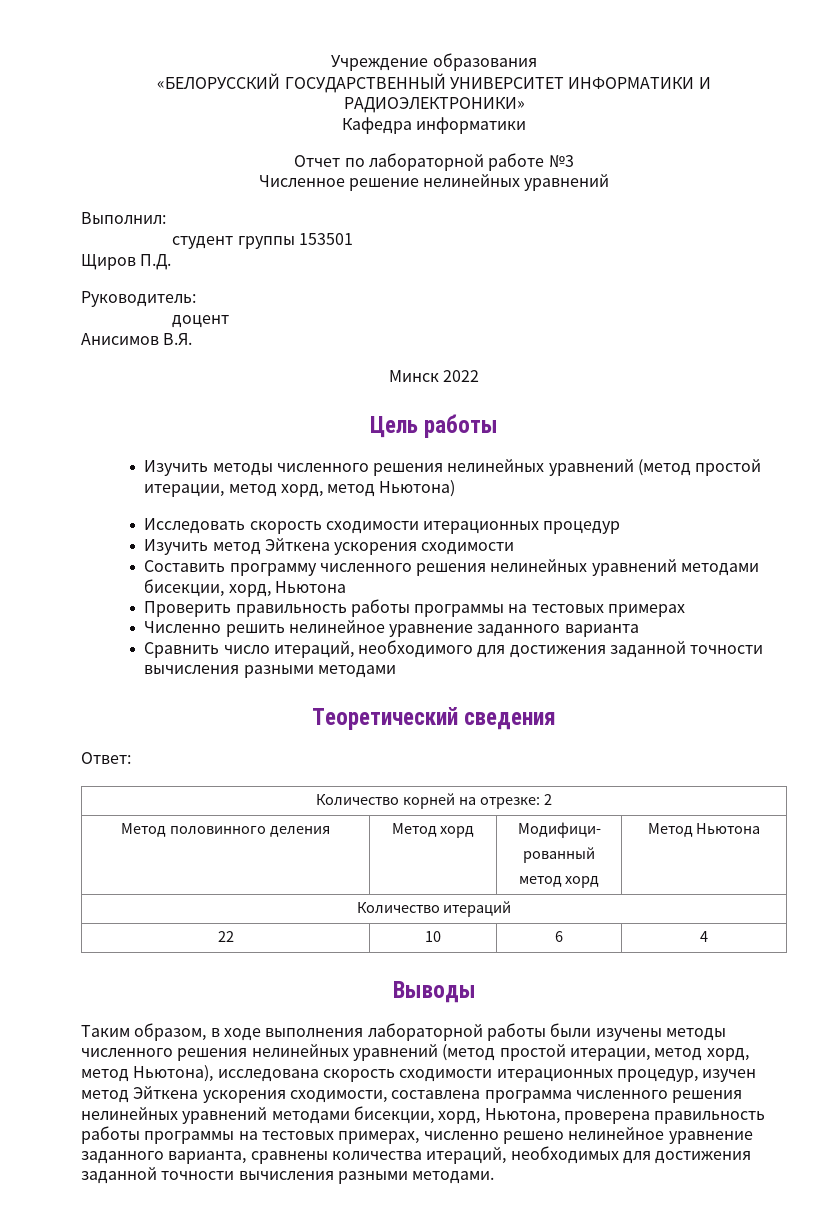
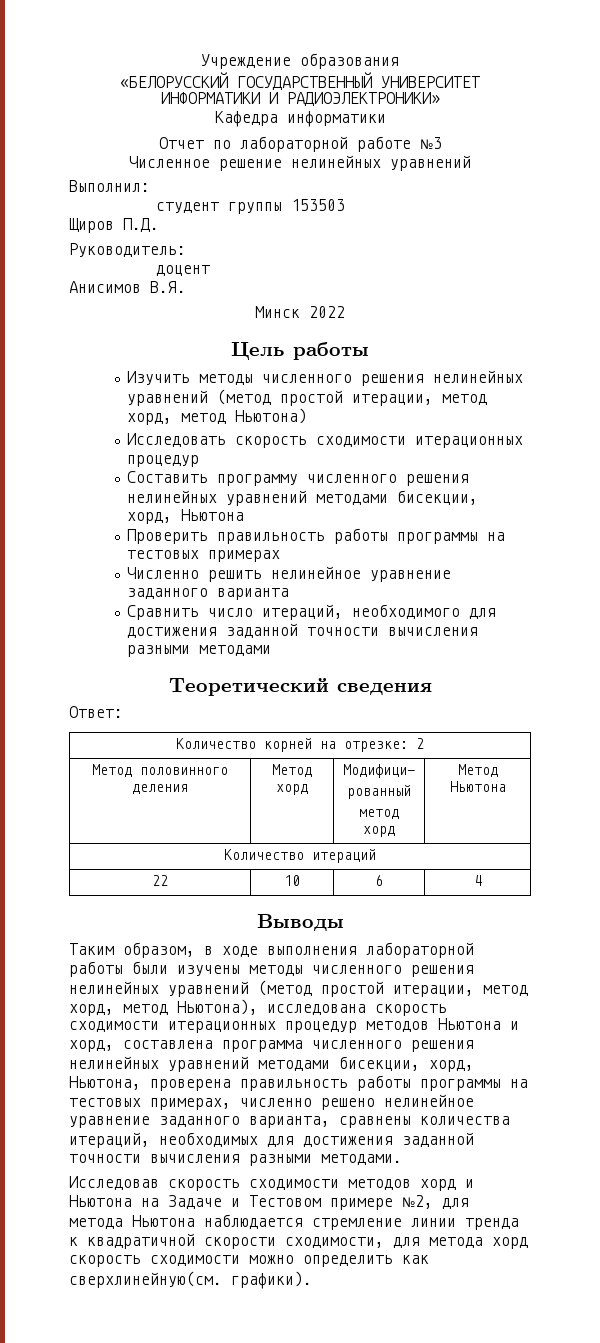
- студент группы 153501
+ студент группы 153503
- Изучить метод Эйткена ускорения сходимости
- Таким образом, в ходе выполнения лабораторной работы были изучены методы численного решения нелинейных уравнений (метод простой итерации, метод хорд, метод Ньютона), исследована скорость сходимости итерационных процедур, изучен метод Эйткена ускорения сходимости, составлена программа численного решения нелинейных уравнений методами бисекции, хорд, Ньютона, проверена правильность работы программы на тестовых примерах, численно решено нелинейное уравнение заданного варианта, сравнены количества итераций, необходимых для достижения заданной точности вычисления разными методами.
+ Таким образом, в ходе выполнения лабораторной работы были изучены методы численного решения нелинейных уравнений (метод простой итерации, метод хорд, метод Ньютона), исследована скорость сходимости итерационных процедур методов Ньютона и хорд, составлена программа численного решения нелинейных уравнений методами бисекции, хорд, Ньютона, проверена правильность работы программы на тестовых примерах, численно решено нелинейное уравнение заданного варианта, сравнены количества итераций, необходимых для достижения заданной точности вычисления разными методами.
+ Исследовав скорость сходимости методов хорд и Ньютона на Задаче и Тестовом примере №2, для метода Ньютона наблюдается стремление линии тренда к квадратичной скорости сходимости, для метода хорд скорость сходимости можно определить как сверхлинейную(см. графики).

